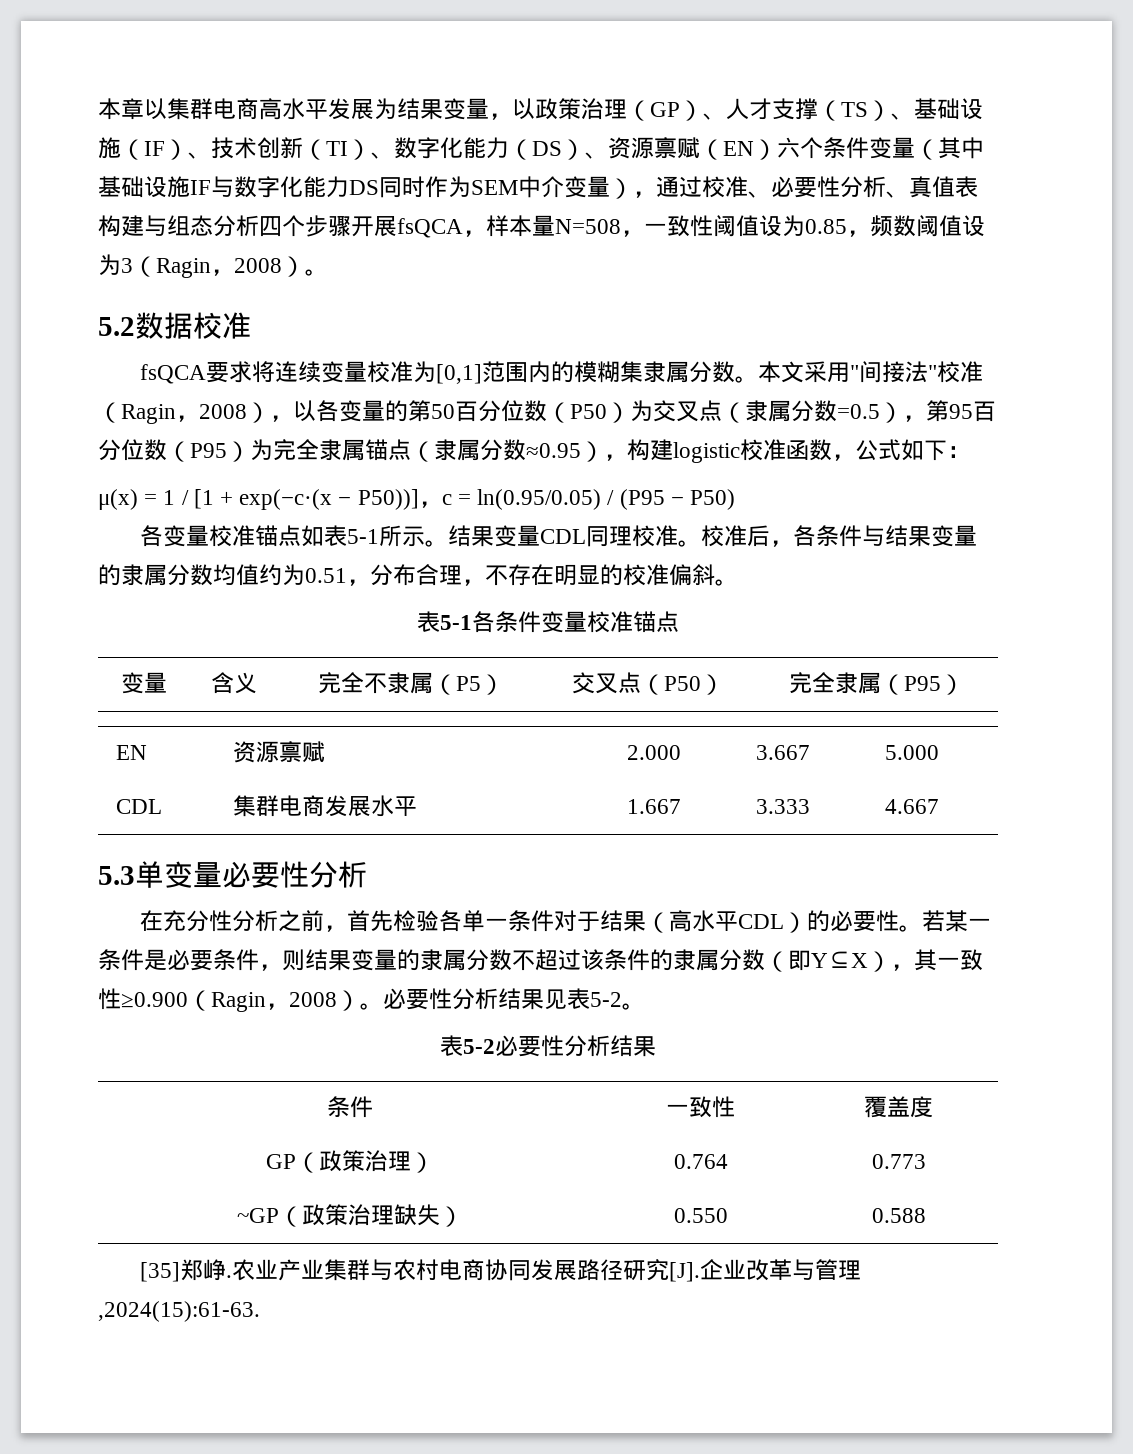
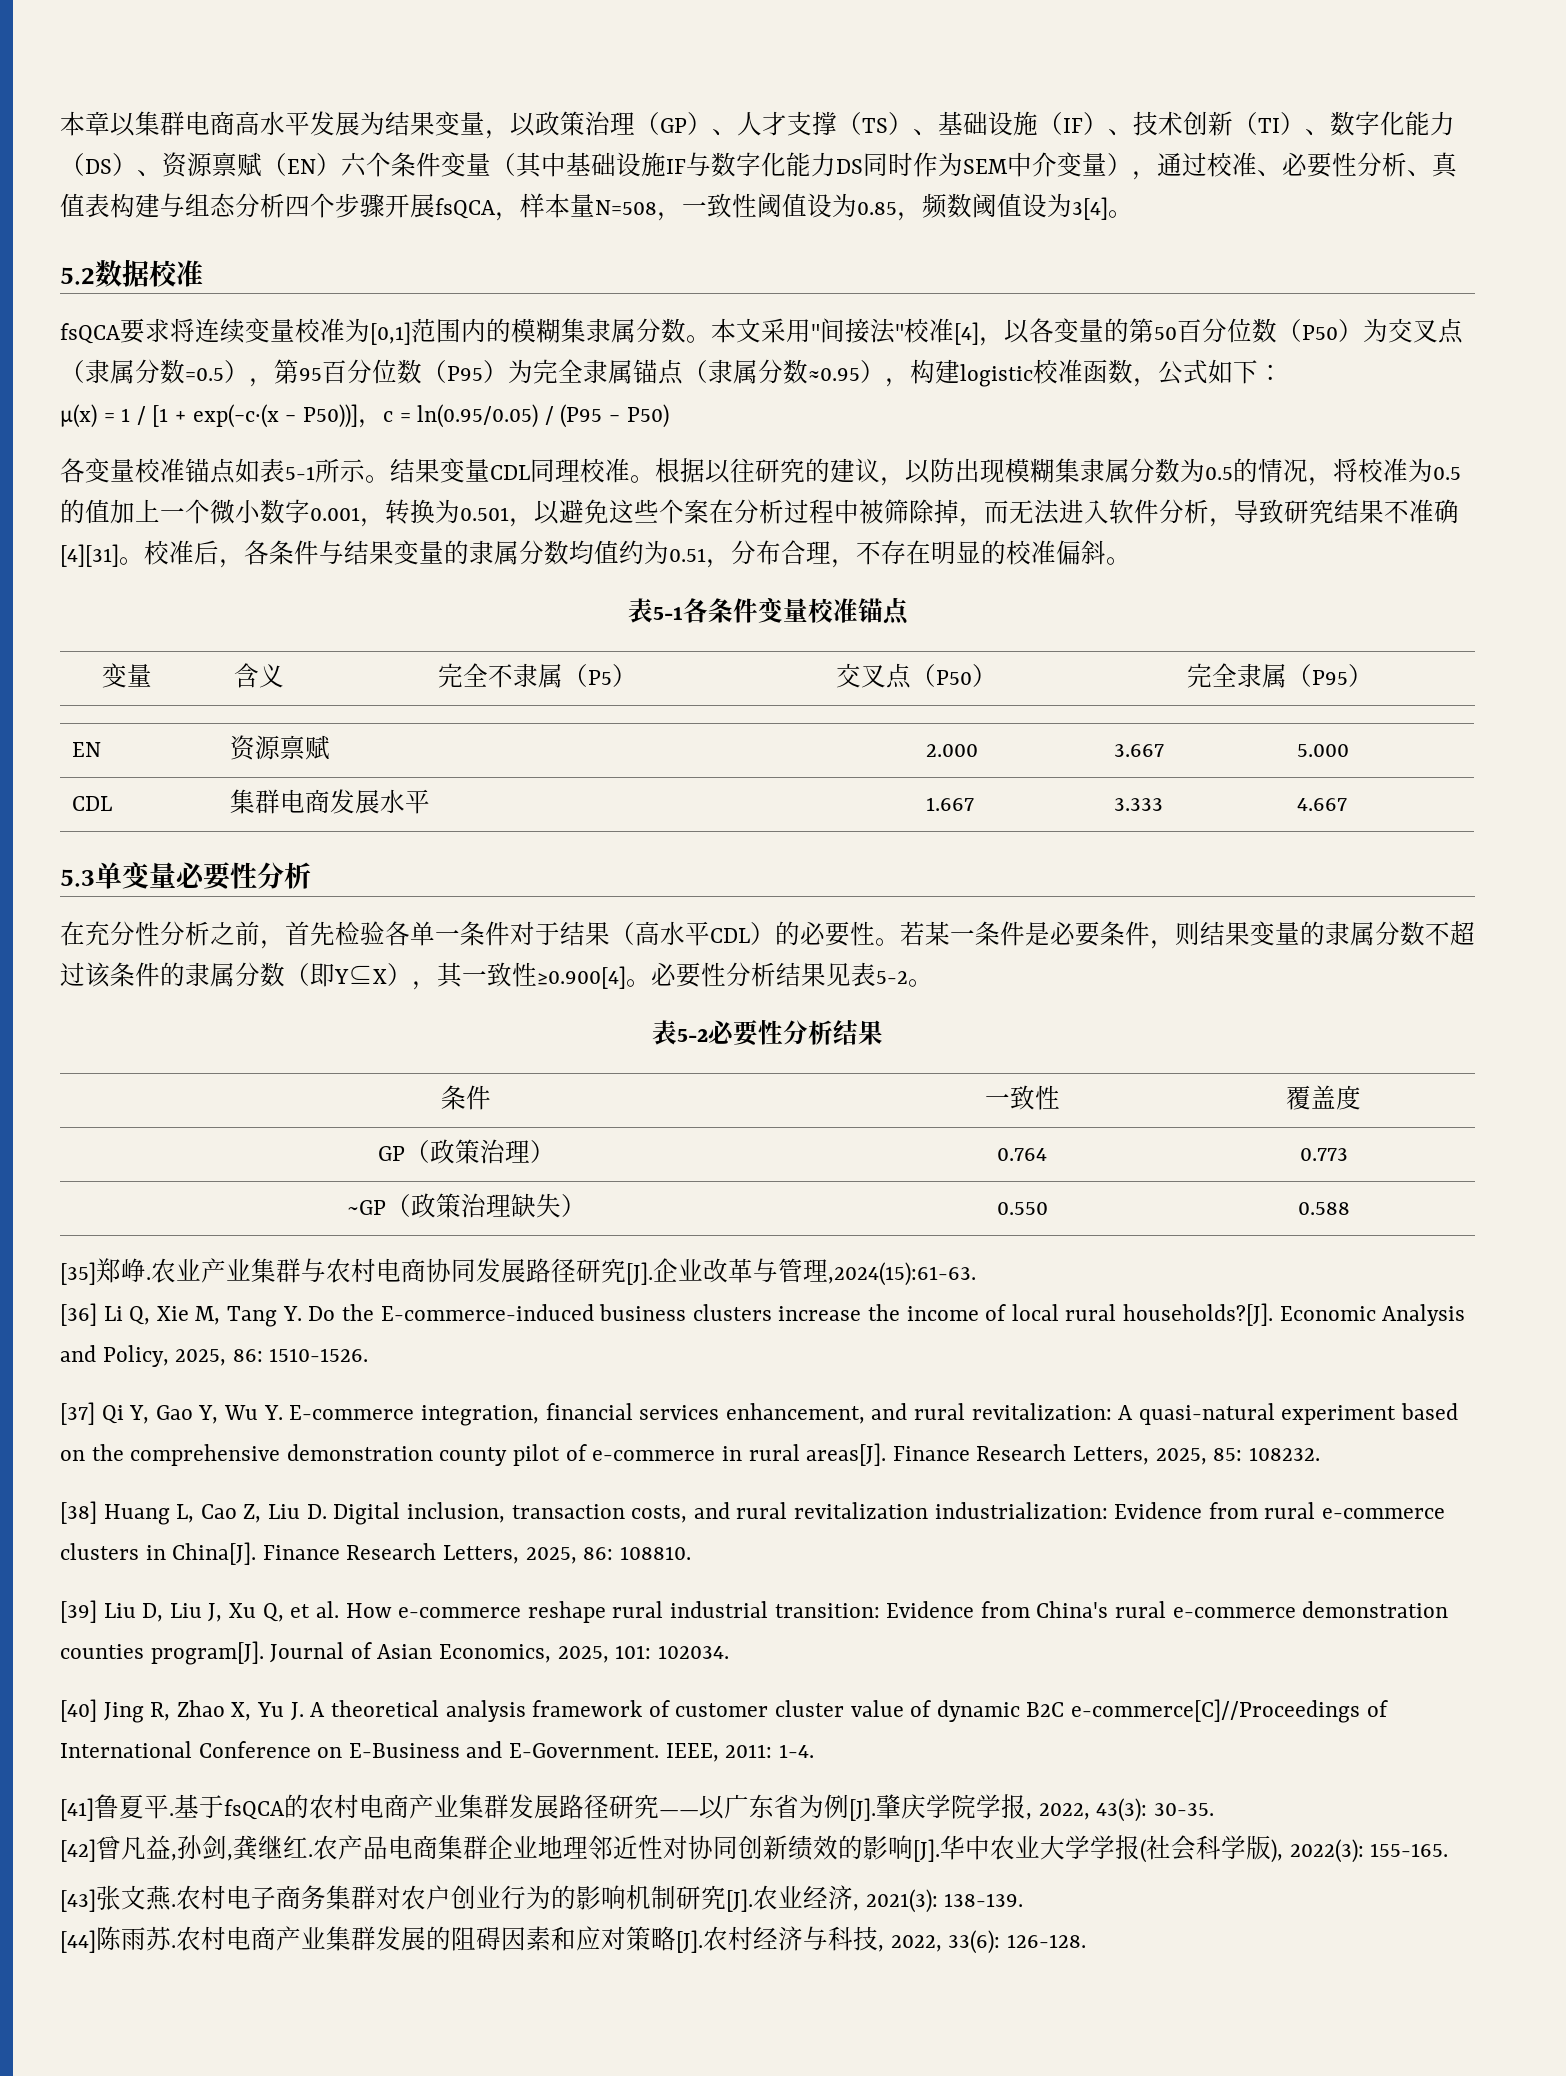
- 本章以集群电商高水平发展为结果变量，以政策治理（GP）、人才支撑（TS）、基础设施（IF）、技术创新（TI）、数字化能力（DS）、资源禀赋（EN）六个条件变量（其中基础设施IF与数字化能力DS同时作为SEM中介变量），通过校准、必要性分析、真值表构建与组态分析四个步骤开展fsQCA，样本量N=508，一致性阈值设为0.85，频数阈值设为3（Ragin，2008）。
+ 本章以集群电商高水平发展为结果变量，以政策治理（GP）、人才支撑（TS）、基础设施（IF）、技术创新（TI）、数字化能力（DS）、资源禀赋（EN）六个条件变量（其中基础设施IF与数字化能力DS同时作为SEM中介变量），通过校准、必要性分析、真值表构建与组态分析四个步骤开展fsQCA，样本量N=508，一致性阈值设为0.85，频数阈值设为3[4]。
- 本文采用"间接法"校准（Ragin，2008），以各变量的第50百分位数（P50）为交叉点（隶属分数=0.5），第95百分位数（P95）为完全隶属锚点（隶属分数≈0.95），构建logistic校准函数，公式如下：
+ 本文采用"间接法"校准[4]，以各变量的第50百分位数（P50）为交叉点（隶属分数=0.5），第95百分位数（P95）为完全隶属锚点（隶属分数≈0.95），构建logistic校准函数，公式如下：
+ 根据以往研究的建议，以防出现模糊集隶属分数为0.5的情况，将校准为0.5的值加上一个微小数字0.001，转换为0.501，以避免这些个案在分析过程中被筛除掉，而无法进入软件分析，导致研究结果不准确[4][31]。
- 若某一条件是必要条件，则结果变量的隶属分数不超过该条件的隶属分数（即Y⊆X），其一致性≥0.900（Ragin，2008）。
+ 若某一条件是必要条件，则结果变量的隶属分数不超过该条件的隶属分数（即Y⊆X），其一致性≥0.900[4]。
+ [36] Li Q, Xie M, Tang Y. Do the E-commerce-induced business clusters increase the income of local rural households?[J]. Economic Analysis and Policy, 2025, 86: 1510-1526.
+ [37] Qi Y, Gao Y, Wu Y. E-commerce integration, financial services enhancement, and rural revitalization: A quasi-natural experiment based on the comprehensive demonstration county pilot of e-commerce in rural areas[J]. Finance Research Letters, 2025, 85: 108232.
+ [38] Huang L, Cao Z, Liu D. Digital inclusion, transaction costs, and rural revitalization industrialization: Evidence from rural e-commerce clusters in China[J]. Finance Research Letters, 2025, 86: 108810.
+ [39] Liu D, Liu J, Xu Q, et al. How e-commerce reshape rural industrial transition: Evidence from China's rural e-commerce demonstration counties program[J]. Journal of Asian Economics, 2025, 101: 102034.
+ [40] Jing R, Zhao X, Yu J. A theoretical analysis framework of customer cluster value of dynamic B2C e-commerce[C]//Proceedings of International Conference on E-Business and E-Government. IEEE, 2011: 1-4.
+ [41]鲁夏平.基于fsQCA的农村电商产业集群发展路径研究——以广东省为例[J].肇庆学院学报, 2022, 43(3): 30-35.
+ [42]曾凡益,孙剑,龚继红.农产品电商集群企业地理邻近性对协同创新绩效的影响[J].华中农业大学学报(社会科学版), 2022(3): 155-165.
+ [43]张文燕.农村电子商务集群对农户创业行为的影响机制研究[J].农业经济, 2021(3): 138-139.
+ [44]陈雨苏.农村电商产业集群发展的阻碍因素和应对策略[J].农村经济与科技, 2022, 33(6): 126-128.

